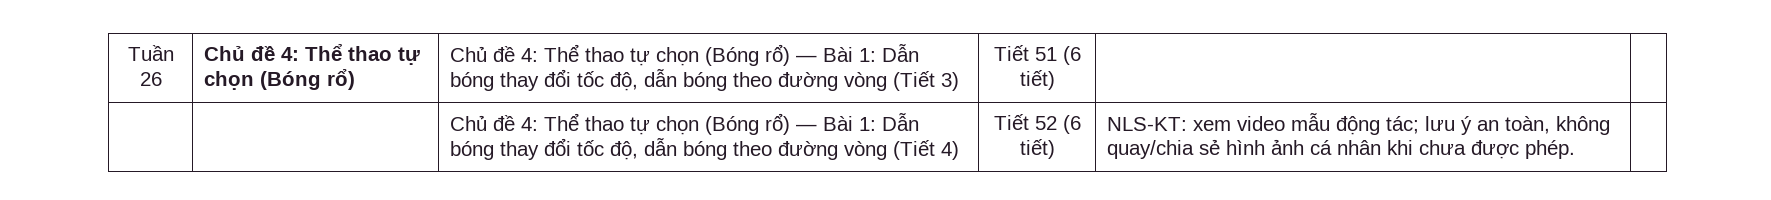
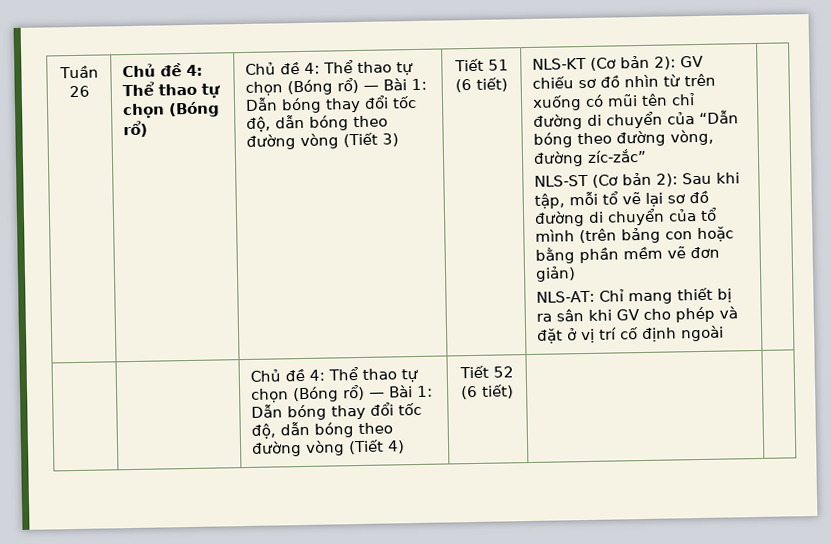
+ NLS-KT (Cơ bản 2): GV chiếu sơ đồ nhìn từ trên xuống có mũi tên chỉ đường di chuyển của “Dẫn bóng theo đường vòng, đường zíc-zắc”
+ NLS-ST (Cơ bản 2): Sau khi tập, mỗi tổ vẽ lại sơ đồ đường di chuyển của tổ mình (trên bảng con hoặc bằng phần mềm vẽ đơn giản)
+ NLS-AT: Chỉ mang thiết bị ra sân khi GV cho phép và đặt ở vị trí cố định ngoài
- NLS-KT: xem video mẫu động tác; lưu ý an toàn, không quay/chia sẻ hình ảnh cá nhân khi chưa được phép.

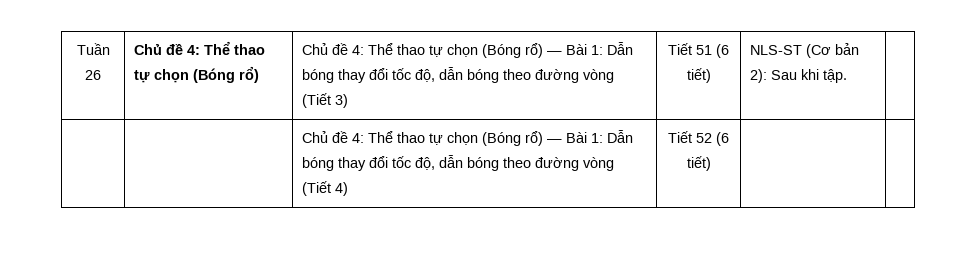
- NLS-KT (Cơ bản 2): GV chiếu sơ đồ nhìn từ trên xuống có mũi tên chỉ đường di chuyển của “Dẫn bóng theo đường vòng, đường zíc-zắc”
- NLS-ST (Cơ bản 2): Sau khi tập, mỗi tổ vẽ lại sơ đồ đường di chuyển của tổ mình (trên bảng con hoặc bằng phần mềm vẽ đơn giản)
- NLS-AT: Chỉ mang thiết bị ra sân khi GV cho phép và đặt ở vị trí cố định ngoài
+ NLS-ST (Cơ bản 2): Sau khi tập.

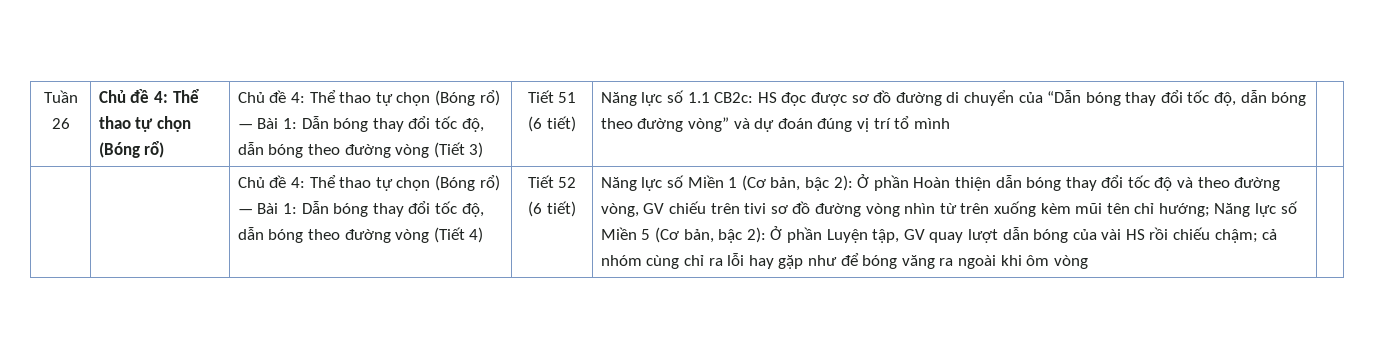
- NLS-ST (Cơ bản 2): Sau khi tập.
+ Năng lực số 1.1 CB2c: HS đọc được sơ đồ đường di chuyển của “Dẫn bóng thay đổi tốc độ, dẫn bóng theo đường vòng” và dự đoán đúng vị trí tổ mình
+ Năng lực số Miền 1 (Cơ bản, bậc 2): Ở phần Hoàn thiện dẫn bóng thay đổi tốc độ và theo đường vòng, GV chiếu trên tivi sơ đồ đường vòng nhìn từ trên xuống kèm mũi tên chỉ hướng; Năng lực số Miền 5 (Cơ bản, bậc 2): Ở phần Luyện tập, GV quay lượt dẫn bóng của vài HS rồi chiếu chậm; cả nhóm cùng chỉ ra lỗi hay gặp như để bóng văng ra ngoài khi ôm vòng

